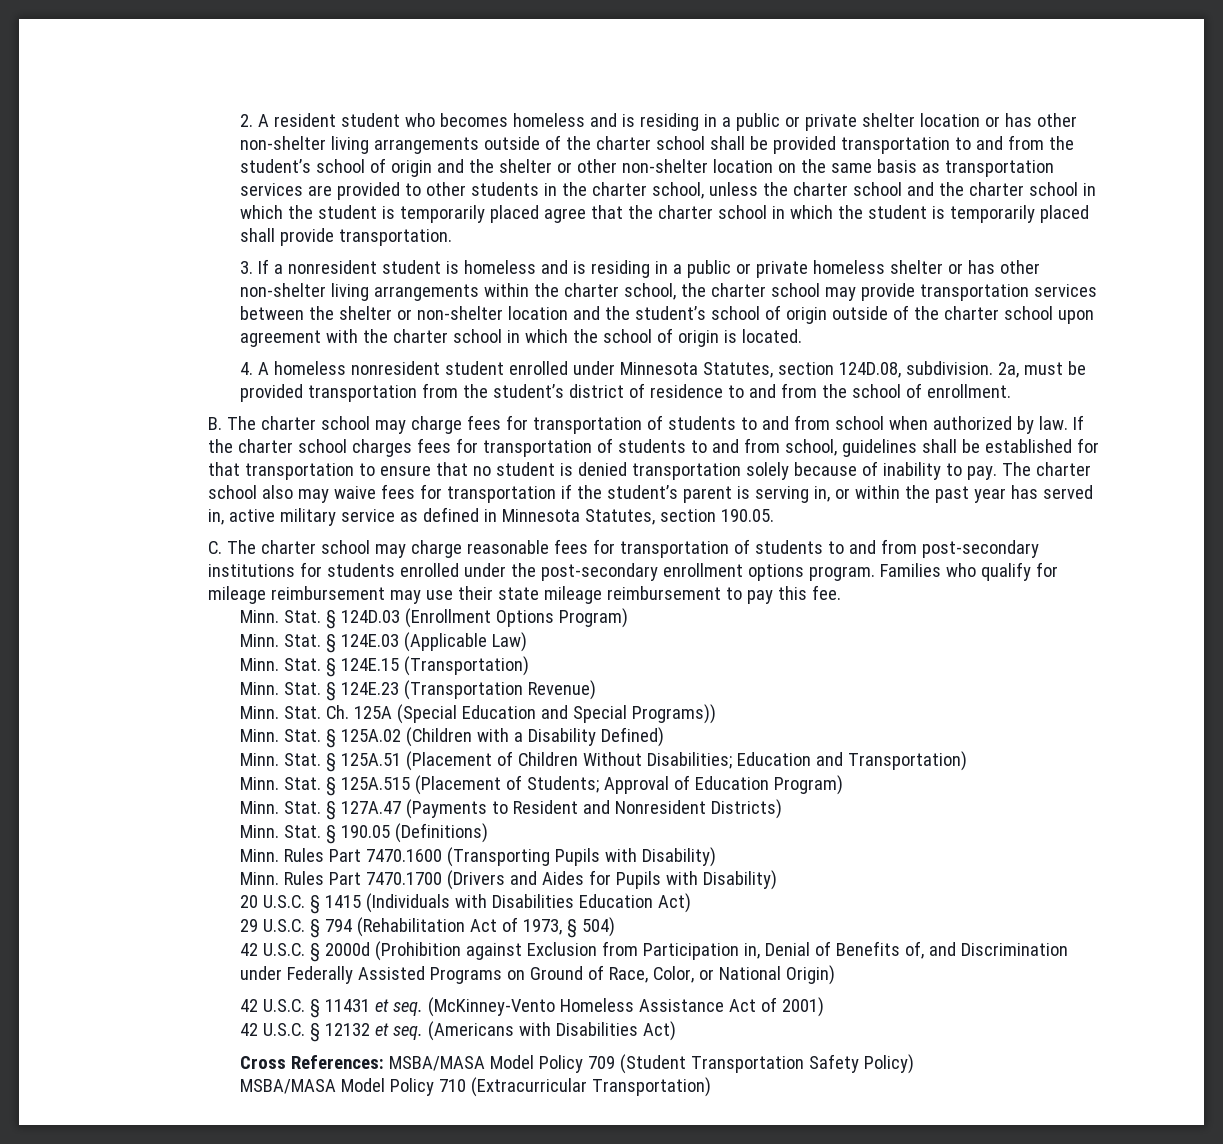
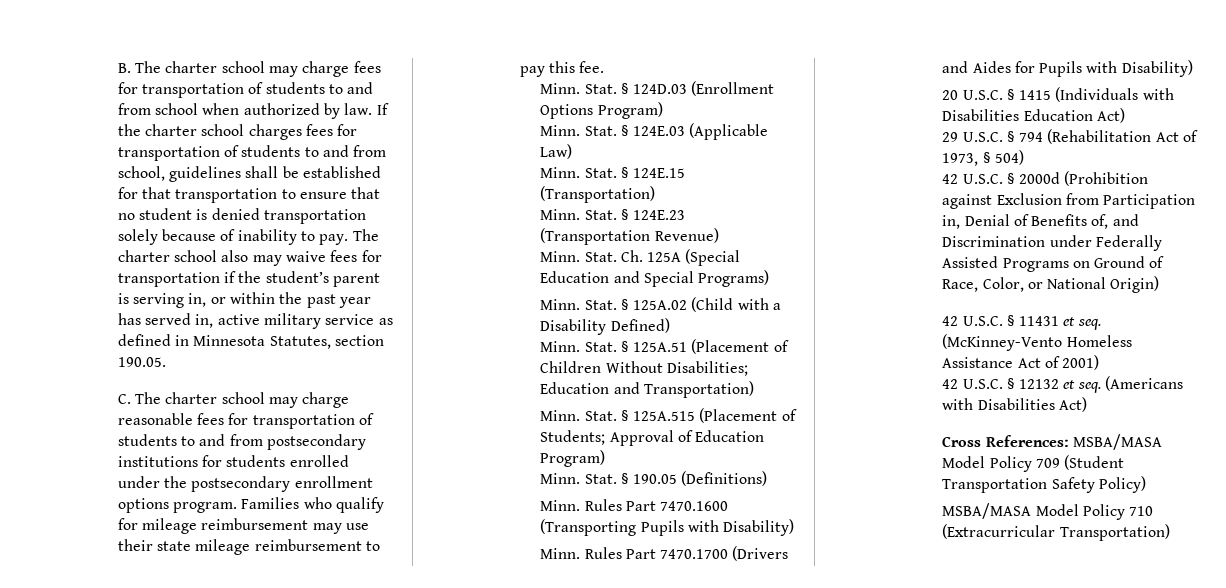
- 2. A resident student who becomes homeless and is residing in a public or private shelter location or has other non-shelter living arrangements outside of the charter school shall be provided transportation to and from the student’s school of origin and the shelter or other non-shelter location on the same basis as transportation services are provided to other students in the charter school, unless the charter school and the charter school in which the student is temporarily placed agree that the charter school in which the student is temporarily placed shall provide transportation.
- 3. If a nonresident student is homeless and is residing in a public or private homeless shelter or has other non-shelter living arrangements within the charter school, the charter school may provide transportation services between the shelter or non-shelter location and the student’s school of origin outside of the charter school upon agreement with the charter school in which the school of origin is located.
- 4. A homeless nonresident student enrolled under Minnesota Statutes, section 124D.08, subdivision. 2a, must be provided transportation from the student’s district of residence to and from the school of enrollment.
- C. The charter school may charge reasonable fees for transportation of students to and from post-secondary institutions for students enrolled under the post-secondary enrollment options program.
+ C. The charter school may charge reasonable fees for transportation of students to and from postsecondary institutions for students enrolled under the postsecondary enrollment options program.
- Ch. 125A (Special Education and Special Programs))
+ Ch. 125A (Special Education and Special Programs)
- § 125A.02 (Children with a Disability Defined)
+ § 125A.02 (Child with a Disability Defined)
- Minn. Stat. § 127A.47 (Payments to Resident and Nonresident Districts)

